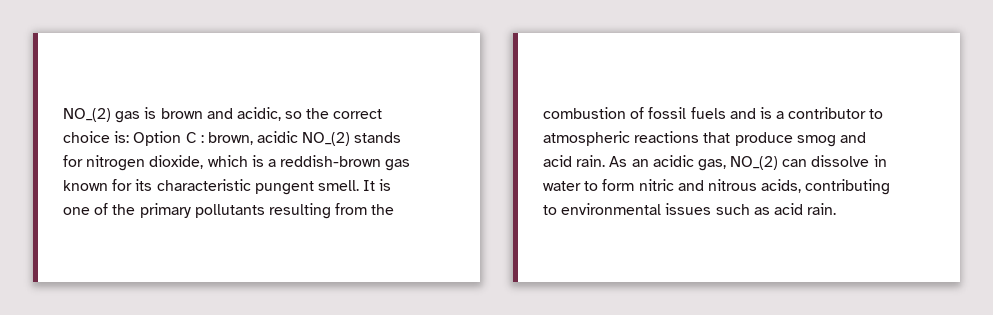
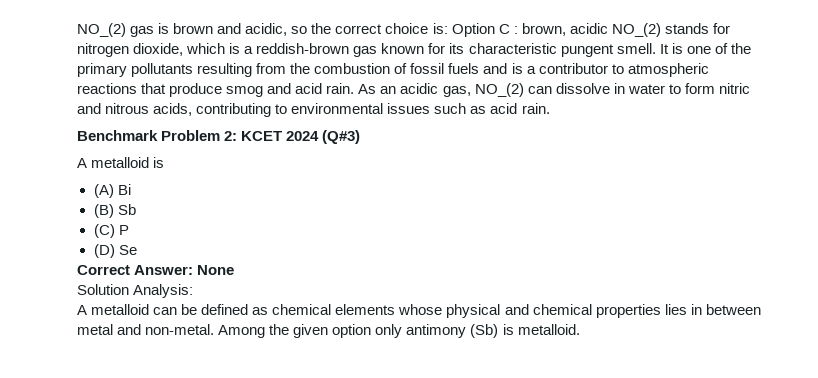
+ Benchmark Problem 2: KCET 2024 (Q#3)
+ A metalloid is
+ (A) Bi
+ (B) Sb
+ (C) P
+ (D) Se
+ Correct Answer: None
+ Solution Analysis:
+ A metalloid can be defined as chemical elements whose physical and chemical properties lies in between metal and non-metal. Among the given option only antimony (Sb) is metalloid.

